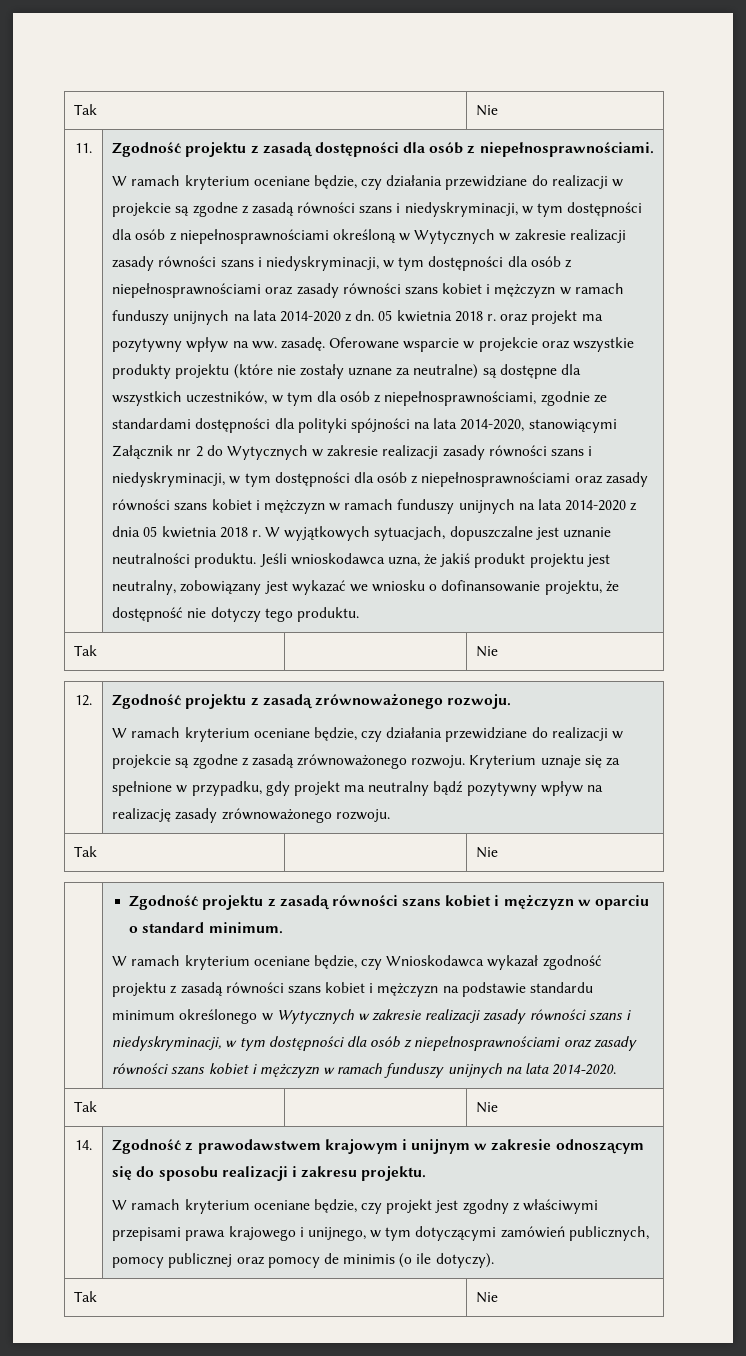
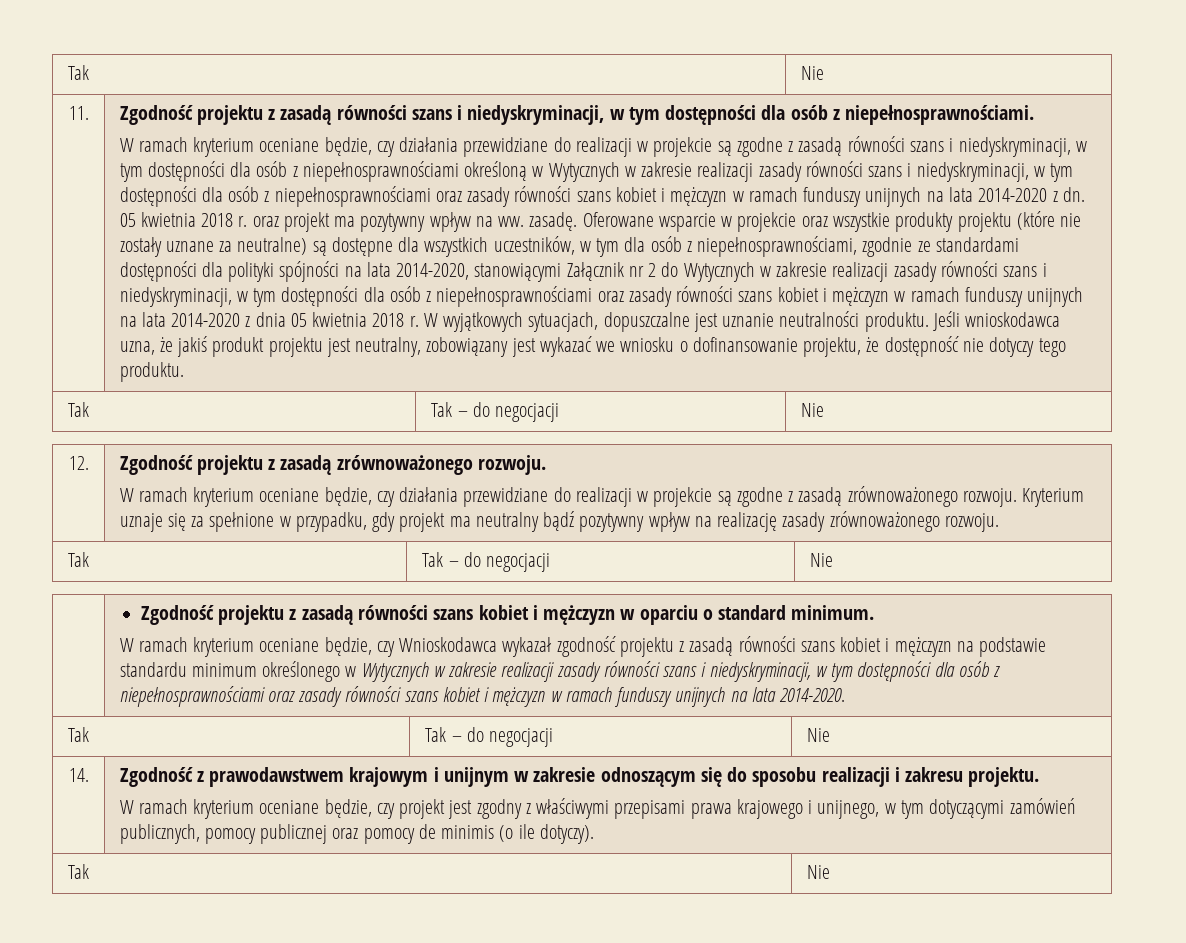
- Zgodność projektu z zasadą dostępności dla osób z niepełnosprawnościami.
+ Zgodność projektu z zasadą równości szans i niedyskryminacji, w tym dostępności dla osób z niepełnosprawnościami.
  Jeśli wnioskodawca uzna, że jakiś produkt projektu jest neutralny, zobowiązany jest wykazać we wniosku o dofinansowanie projektu, że dostępność nie dotyczy tego produktu.
- Tak | | Nie
+ Tak | Tak – do negocjacji | Nie
  Kryterium uznaje się za spełnione w przypadku, gdy projekt ma neutralny bądź pozytywny wpływ na realizację zasady zrównoważonego rozwoju.
- Tak | | Nie
+ Tak | Tak – do negocjacji | Nie
  W ramach kryterium oceniane będzie, czy Wnioskodawca wykazał zgodność projektu z zasadą równości szans kobiet i mężczyzn na podstawie standardu minimum określonego w Wytycznych w zakresie realizacji zasady równości szans i niedyskryminacji, w tym dostępności dla osób z niepełnosprawnościami oraz zasady równości szans kobiet i mężczyzn w ramach funduszy unijnych na lata 2014-2020.
- Tak | | Nie
+ Tak | Tak – do negocjacji | Nie

